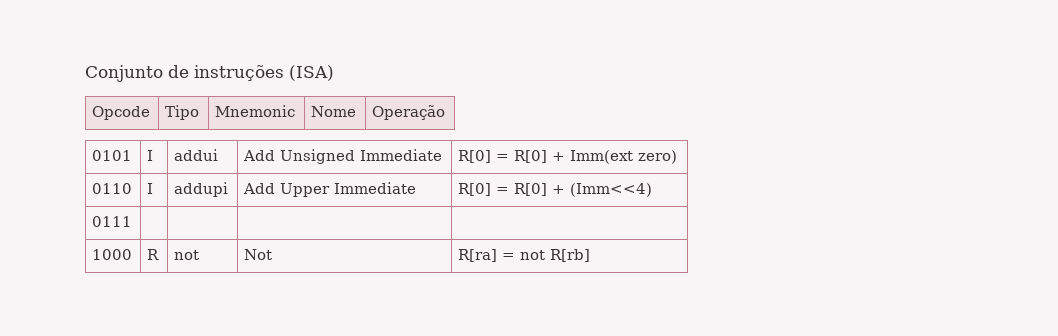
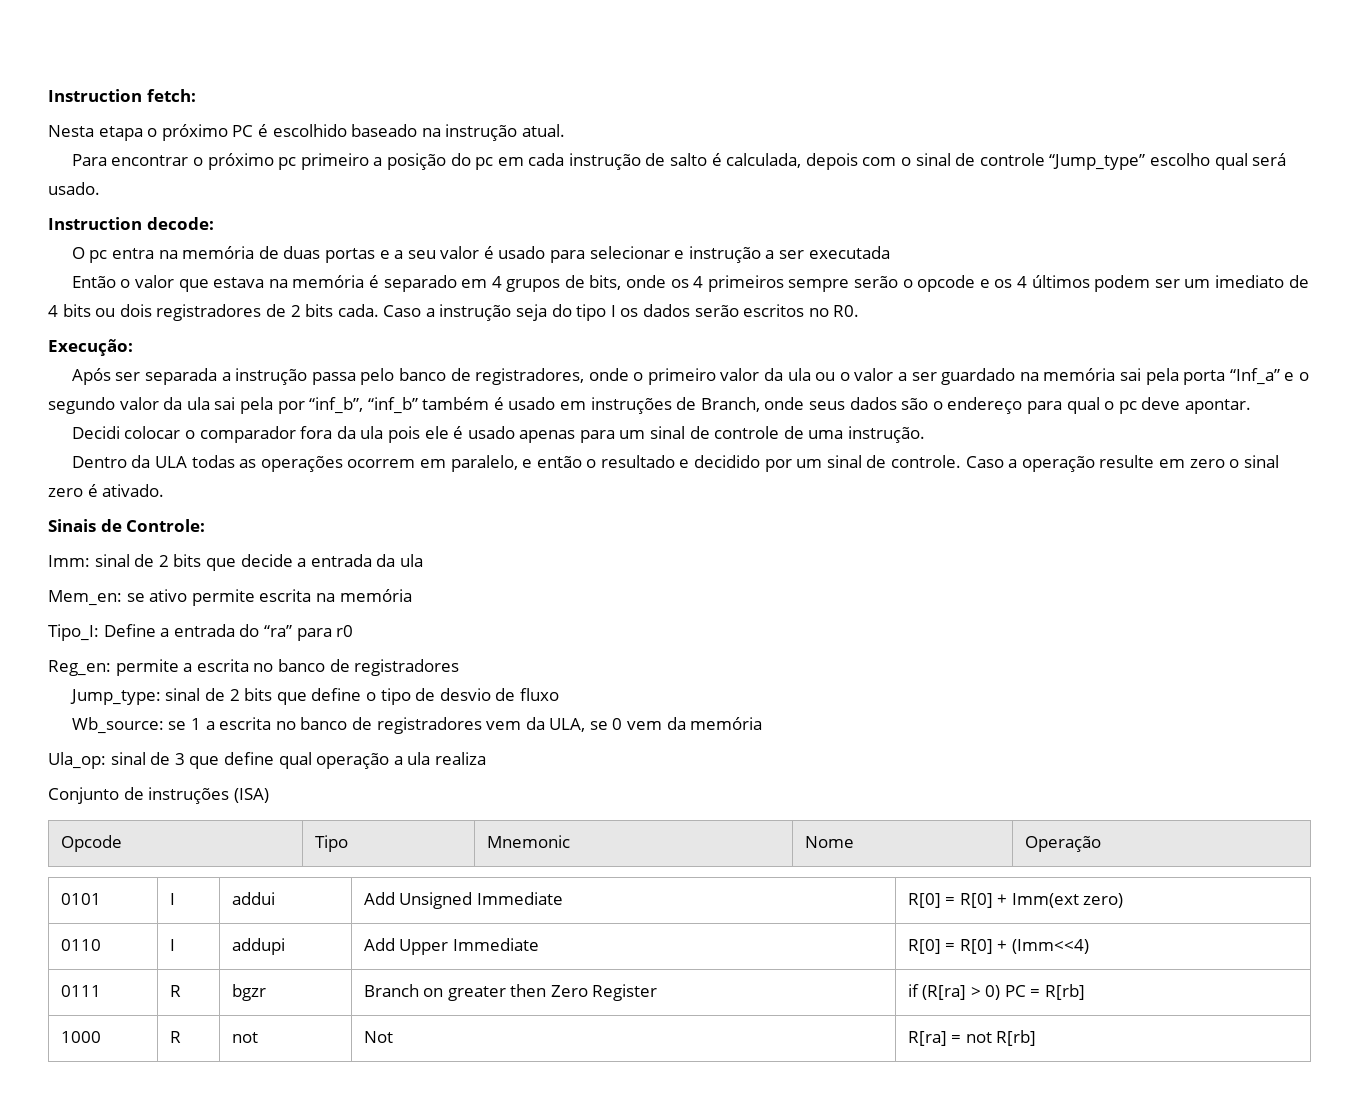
+ Instruction fetch:
+ Nesta etapa o próximo PC é escolhido baseado na instrução atual.
+ Para encontrar o próximo pc primeiro a posição do pc em cada instrução de salto é calculada, depois com o sinal de controle “Jump_type” escolho qual será usado.
+ Instruction decode:
+ O pc entra na memória de duas portas e a seu valor é usado para selecionar e instrução a ser executada
+ Então o valor que estava na memória é separado em 4 grupos de bits, onde os 4 primeiros sempre serão o opcode e os 4 últimos podem ser um imediato de 4 bits ou dois registradores de 2 bits cada. Caso a instrução seja do tipo I os dados serão escritos no R0.
+ Execução:
+ Após ser separada a instrução passa pelo banco de registradores, onde o primeiro valor da ula ou o valor a ser guardado na memória sai pela porta “Inf_a” e o segundo valor da ula sai pela por “inf_b”, “inf_b” também é usado em instruções de Branch, onde seus dados são o endereço para qual o pc deve apontar.
+ Decidi colocar o comparador fora da ula pois ele é usado apenas para um sinal de controle de uma instrução.
+ Dentro da ULA todas as operações ocorrem em paralelo, e então o resultado e decidido por um sinal de controle. Caso a operação resulte em zero o sinal zero é ativado.
+ Sinais de Controle:
+ Imm: sinal de 2 bits que decide a entrada da ula
+ Mem_en: se ativo permite escrita na memória
+ Tipo_I: Define a entrada do “ra” para r0
+ Reg_en: permite a escrita no banco de registradores
+ Jump_type: sinal de 2 bits que define o tipo de desvio de fluxo
+ Wb_source: se 1 a escrita no banco de registradores vem da ULA, se 0 vem da memória
+ Ula_op: sinal de 3 que define qual operação a ula realiza
- 0111 | | | |
+ 0111 | R | bgzr | Branch on greater then Zero Register | if (R[ra] > 0) PC = R[rb]

